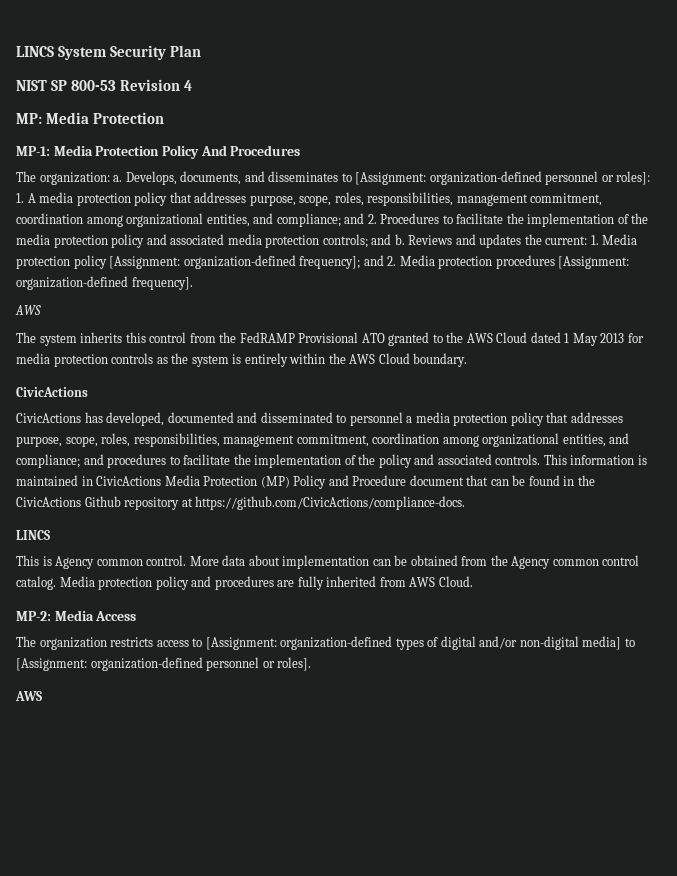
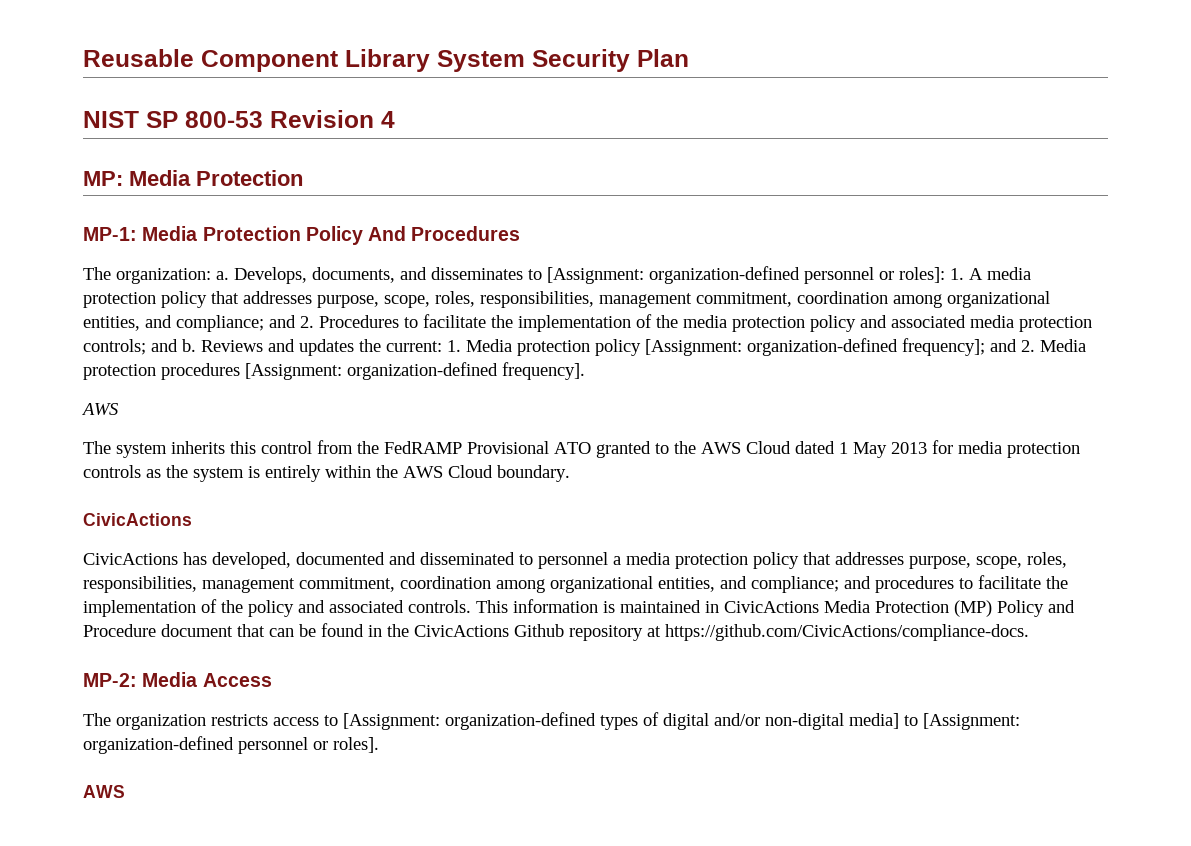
- LINCS System Security Plan
+ Reusable Component Library System Security Plan
  This information is maintained in CivicActions Media Protection (MP) Policy and Procedure document that can be found in the CivicActions Github repository at https://github.com/CivicActions/compliance-docs.
- LINCS
- This is Agency common control. More data about implementation can be obtained from the Agency common control catalog. Media protection policy and procedures are fully inherited from AWS Cloud.

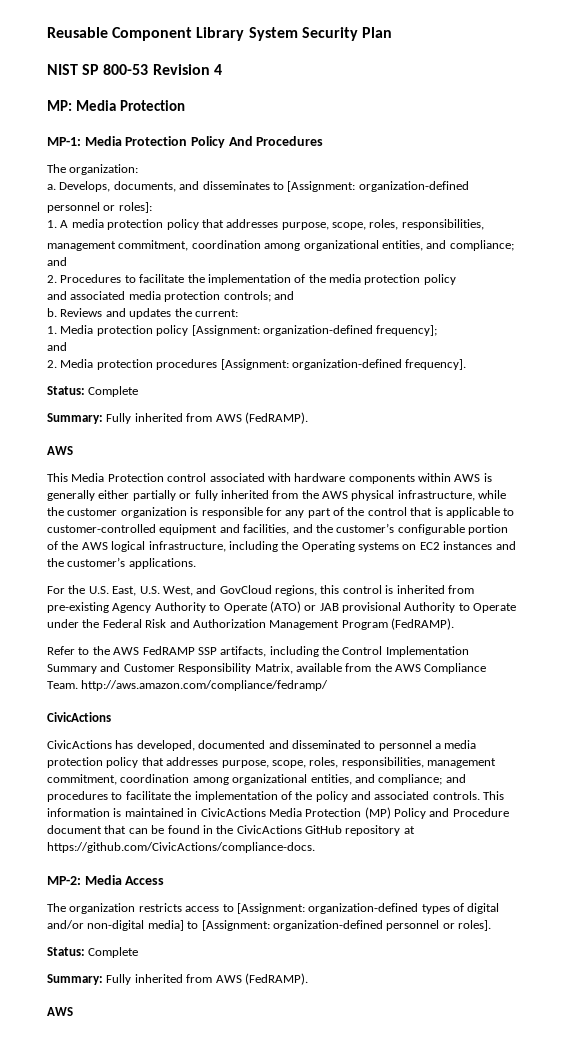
- The organization: a.
+ The organization:
+ a.
- Develops, documents, and disseminates to [Assignment: organization-defined personnel or roles]: 1. A media protection policy that addresses purpose, scope, roles, responsibilities, management commitment, coordination among organizational entities, and compliance; and 2. Procedures to facilitate the implementation of the media protection policy and associated media protection controls; and b.
+ Develops, documents, and disseminates to [Assignment: organization-defined
+ personnel or roles]:
+ 1. A media protection policy that addresses purpose, scope, roles, responsibilities,
+ management commitment, coordination among organizational entities, and compliance; and
+ 2. Procedures to facilitate the implementation of the media protection policy
+ and associated media protection controls; and
+ b.
- Reviews and updates the current: 1. Media protection policy [Assignment: organization-defined frequency]; and 2. Media protection procedures [Assignment: organization-defined frequency].
+ Reviews and updates the current:
+ 1. Media protection policy [Assignment: organization-defined frequency];
+ and
+ 2. Media protection procedures [Assignment: organization-defined frequency].
+ Status: Complete
+ Summary: Fully inherited from AWS (FedRAMP).
  AWS
- The system inherits this control from the FedRAMP Provisional ATO granted to the AWS Cloud dated 1 May 2013 for media protection controls as the system is entirely within the AWS Cloud boundary.
+ This Media Protection control associated with hardware components within AWS is generally either partially or fully inherited from the AWS physical infrastructure, while the customer organization is responsible for any part of the control that is applicable to customer-controlled equipment and facilities, and the customer’s configurable portion of the AWS logical infrastructure, including the Operating systems on EC2 instances and the customer’s applications.
+ For the U.S. East, U.S. West, and GovCloud regions, this control is inherited from pre-existing Agency Authority to Operate (ATO) or JAB provisional Authority to Operate under the Federal Risk and Authorization Management Program (FedRAMP).
+ Refer to the AWS FedRAMP SSP artifacts, including the Control Implementation Summary and Customer Responsibility Matrix, available from the AWS Compliance Team. http://aws.amazon.com/compliance/fedramp/
- This information is maintained in CivicActions Media Protection (MP) Policy and Procedure document that can be found in the CivicActions Github repository at https://github.com/CivicActions/compliance-docs.
+ This information is maintained in CivicActions Media Protection (MP) Policy and Procedure document that can be found in the CivicActions GitHub repository at https://github.com/CivicActions/compliance-docs.
  The organization restricts access to [Assignment: organization-defined types of digital and/or non-digital media] to [Assignment: organization-defined personnel or roles].
+ Status: Complete
+ Summary: Fully inherited from AWS (FedRAMP).

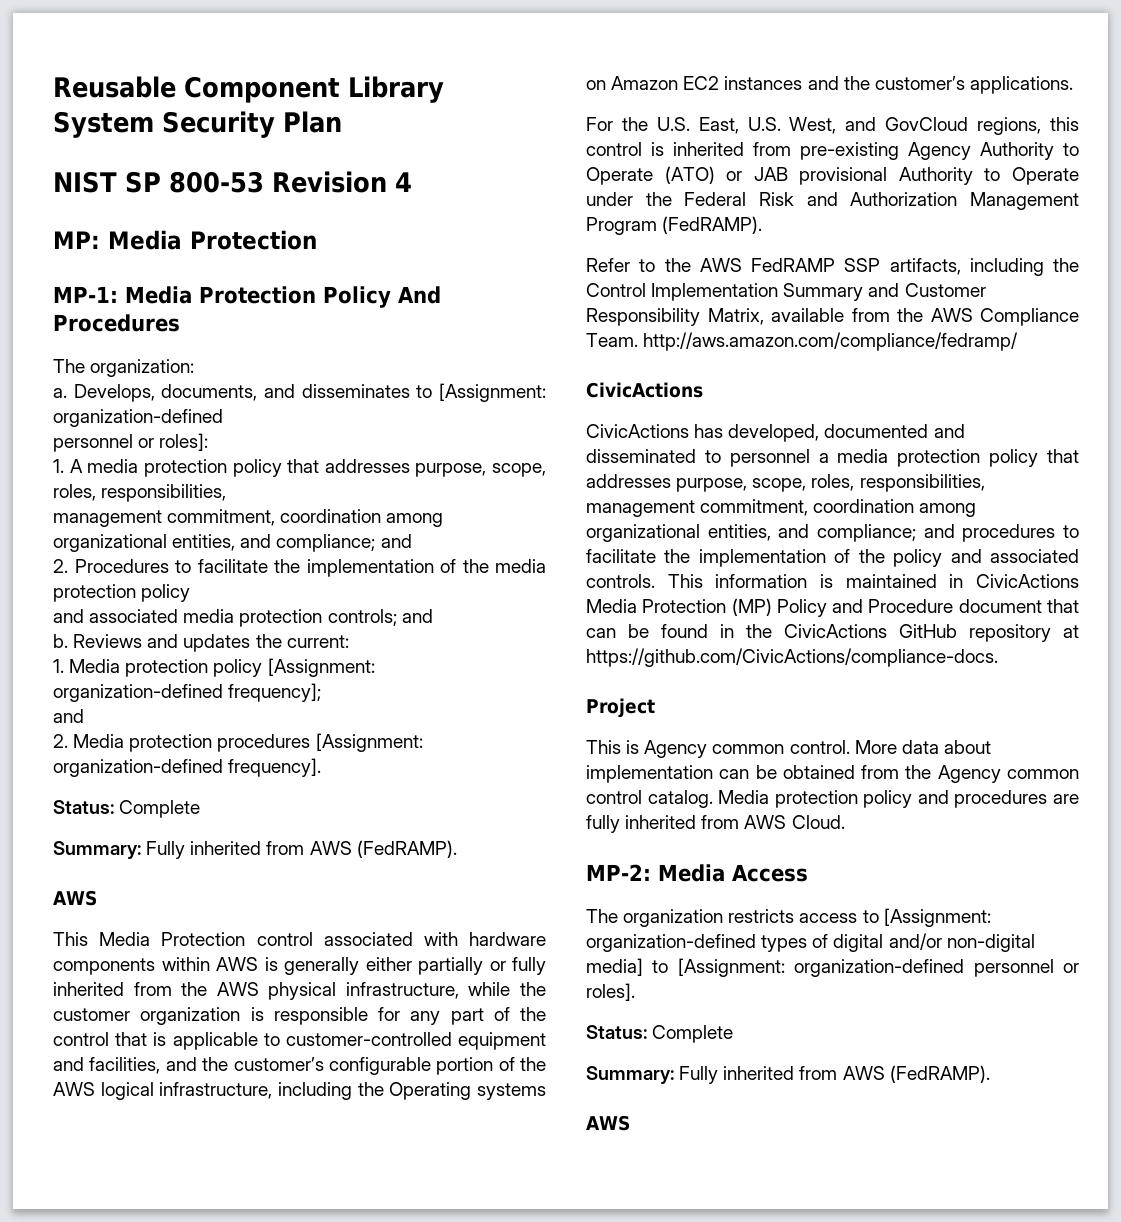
- This Media Protection control associated with hardware components within AWS is generally either partially or fully inherited from the AWS physical infrastructure, while the customer organization is responsible for any part of the control that is applicable to customer-controlled equipment and facilities, and the customer’s configurable portion of the AWS logical infrastructure, including the Operating systems on EC2 instances and the customer’s applications.
+ This Media Protection control associated with hardware components within AWS is generally either partially or fully inherited from the AWS physical infrastructure, while the customer organization is responsible for any part of the control that is applicable to customer-controlled equipment and facilities, and the customer’s configurable portion of the AWS logical infrastructure, including the Operating systems on Amazon EC2 instances and the customer’s applications.
+ Project
+ This is Agency common control. More data about implementation can be obtained from the Agency common control catalog. Media protection policy and procedures are fully inherited from AWS Cloud.

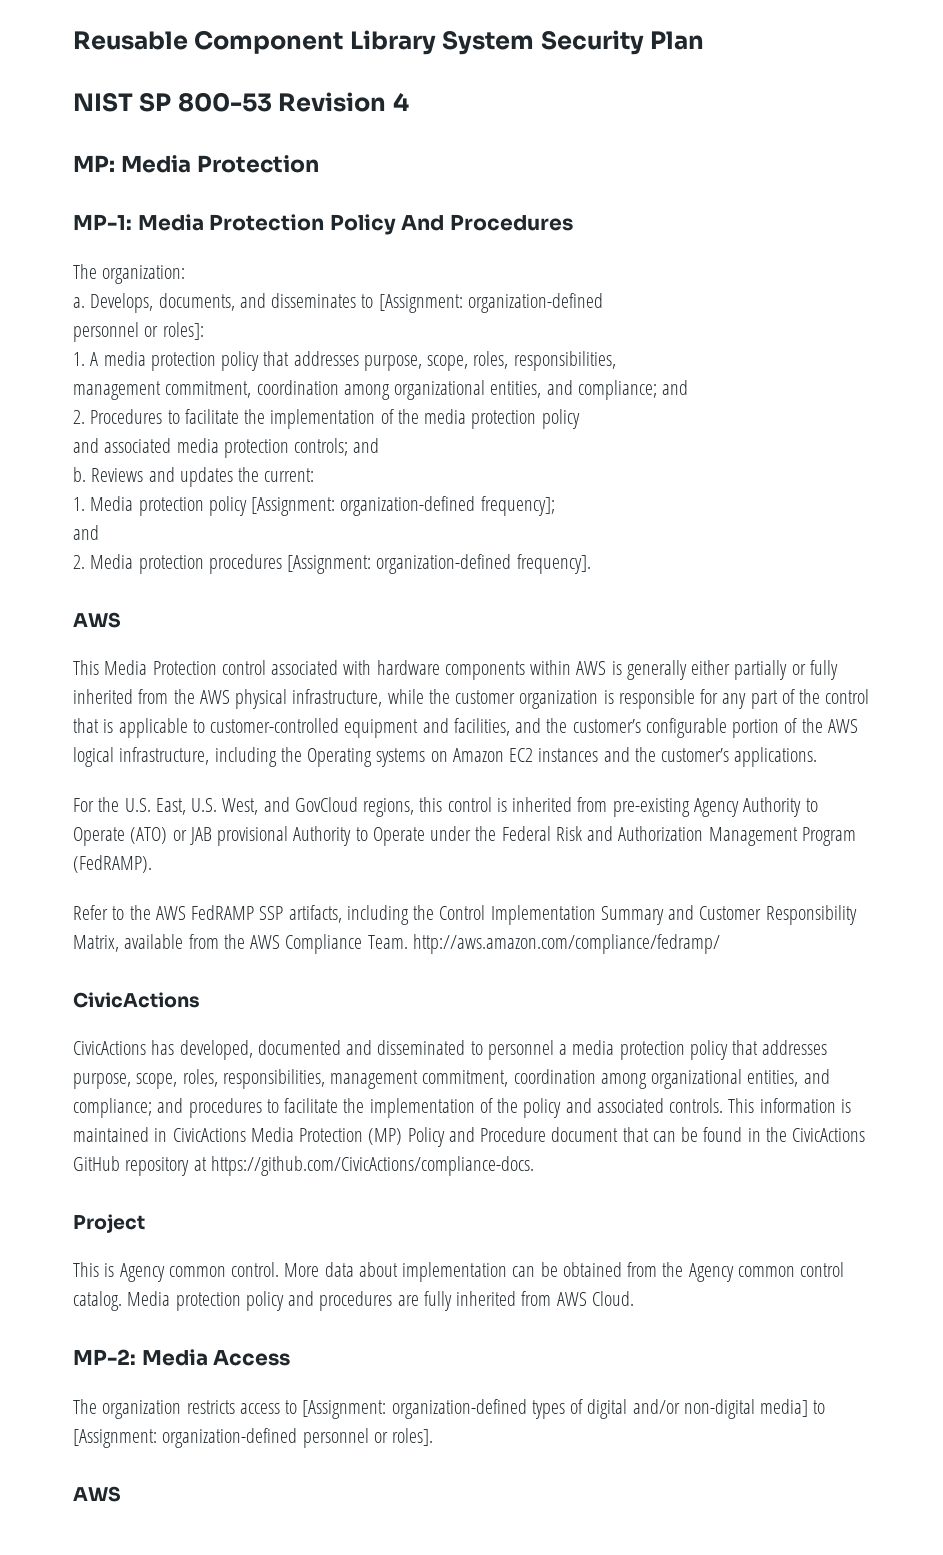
  2. Media protection procedures [Assignment: organization-defined frequency].
- Status: Complete
- Summary: Fully inherited from AWS (FedRAMP).
  The organization restricts access to [Assignment: organization-defined types of digital and/or non-digital media] to [Assignment: organization-defined personnel or roles].
- Status: Complete
- Summary: Fully inherited from AWS (FedRAMP).

